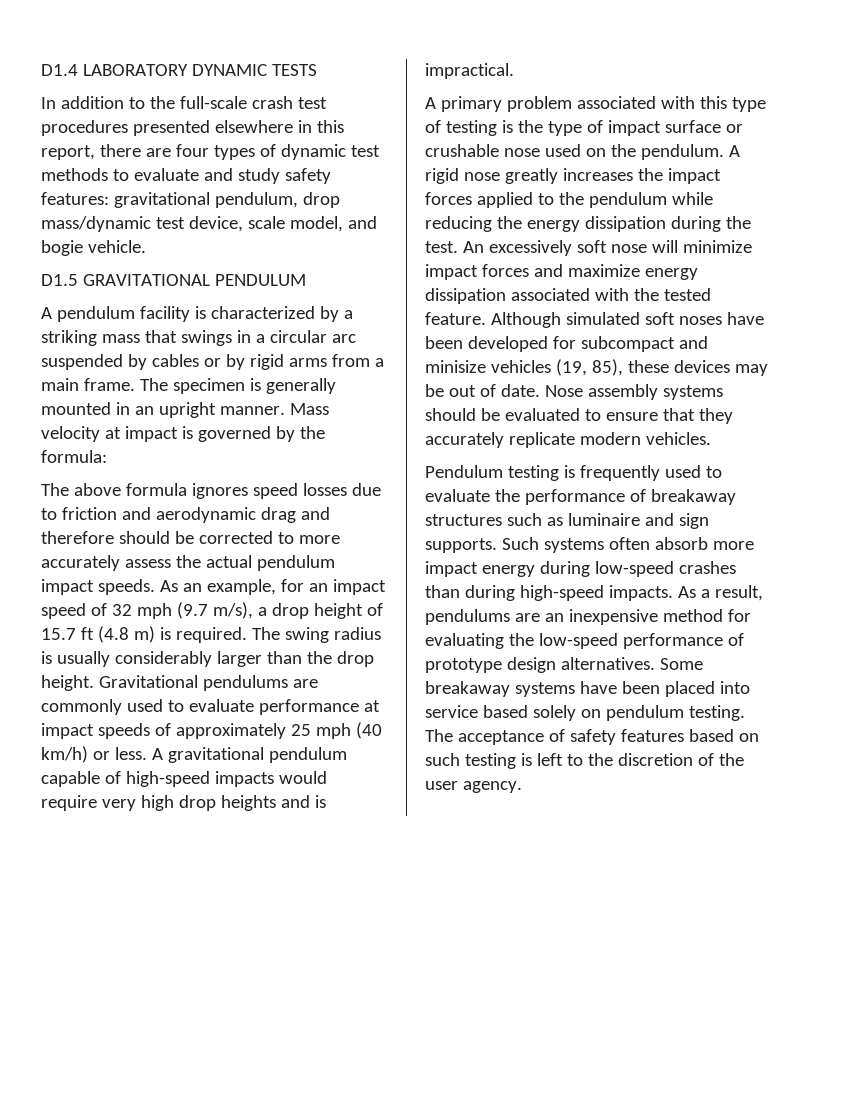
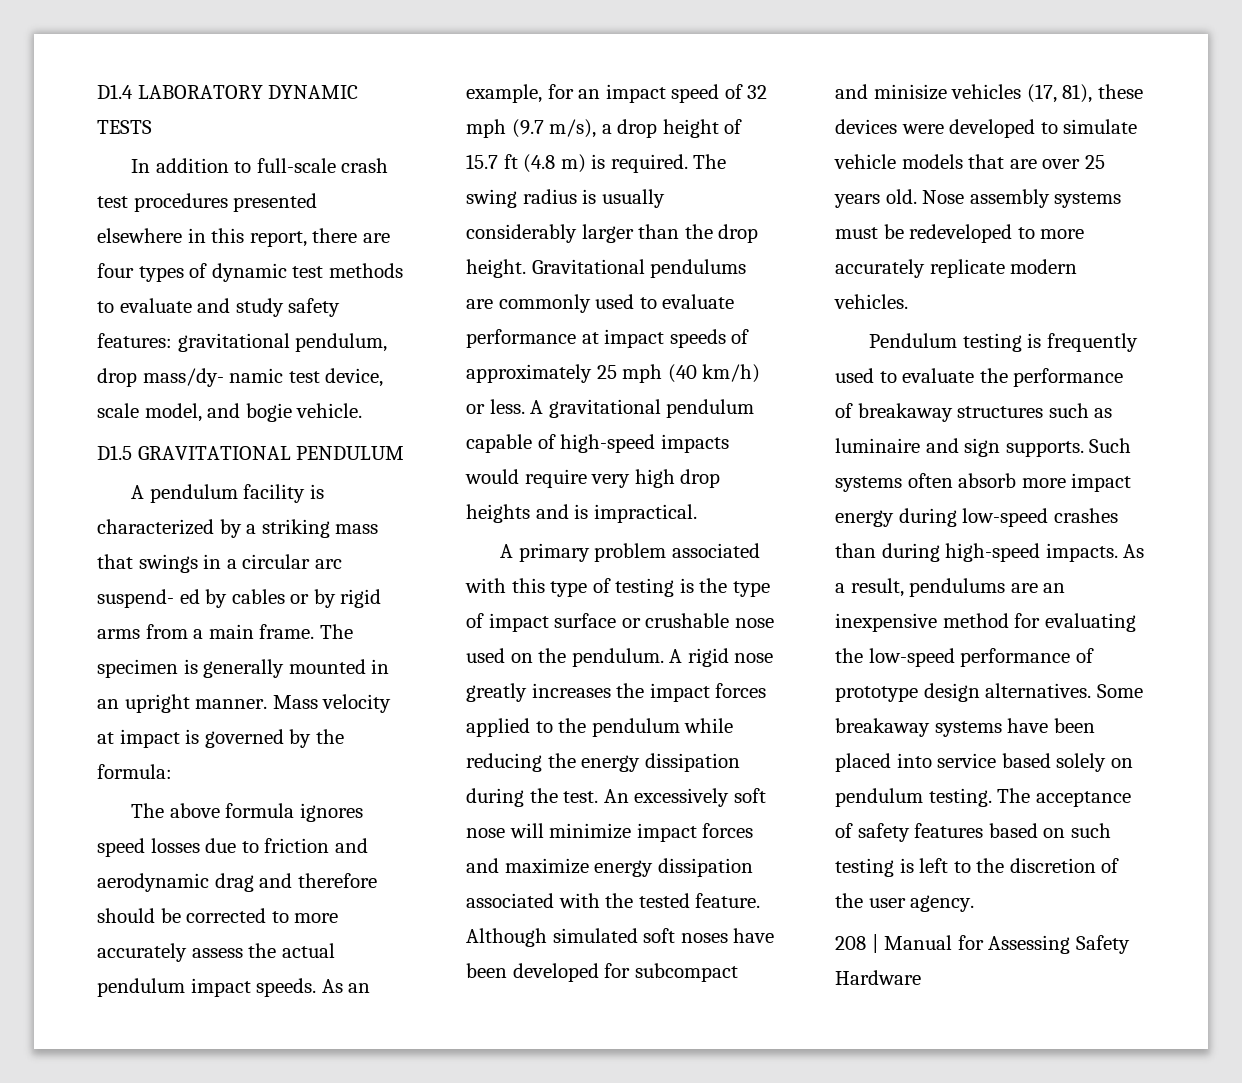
- In addition to the full-scale crash test procedures presented elsewhere in this report, there are four types of dynamic test methods to evaluate and study safety features: gravitational pendulum, drop mass/dynamic test device, scale model, and bogie vehicle.
+ In addition to full-scale crash test procedures presented elsewhere in this report, there are four types of dynamic test methods to evaluate and study safety features: gravitational pendulum, drop mass/dy- namic test device, scale model, and bogie vehicle.
- A pendulum facility is characterized by a striking mass that swings in a circular arc suspended by cables or by rigid arms from a main frame.
+ A pendulum facility is characterized by a striking mass that swings in a circular arc suspend- ed by cables or by rigid arms from a main frame.
- Although simulated soft noses have been developed for subcompact and minisize vehicles (19, 85), these devices may be out of date. Nose assembly systems should be evaluated to ensure that they accurately replicate modern vehicles.
+ Although simulated soft noses have been developed for subcompact and minisize vehicles (17, 81), these devices were developed to simulate vehicle models that are over 25 years old. Nose assembly systems must be redeveloped to more accurately replicate modern vehicles.
+ 208 | Manual for Assessing Safety Hardware

